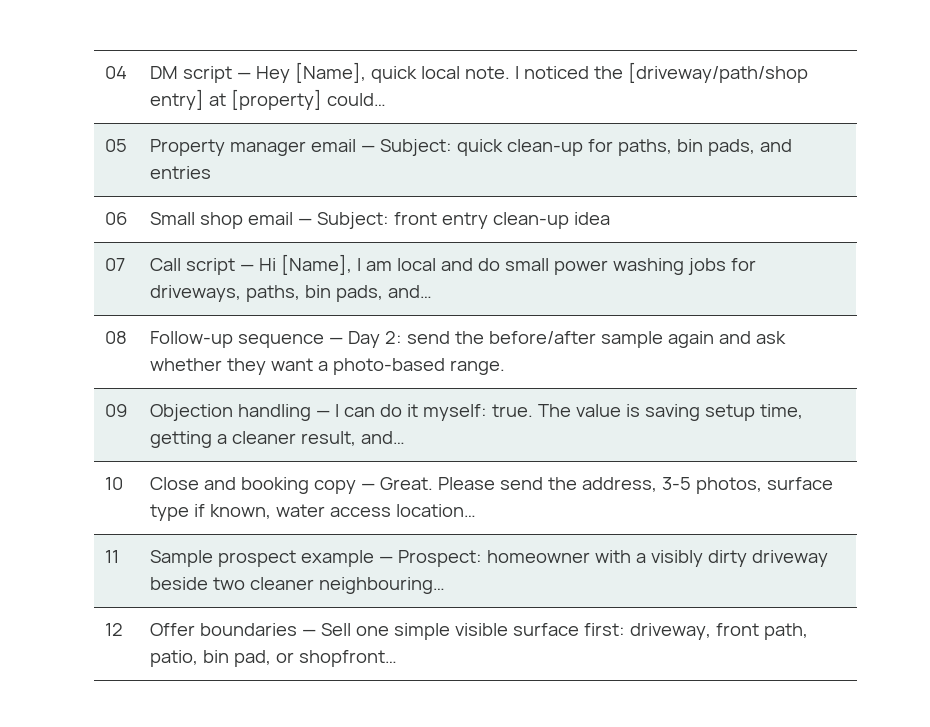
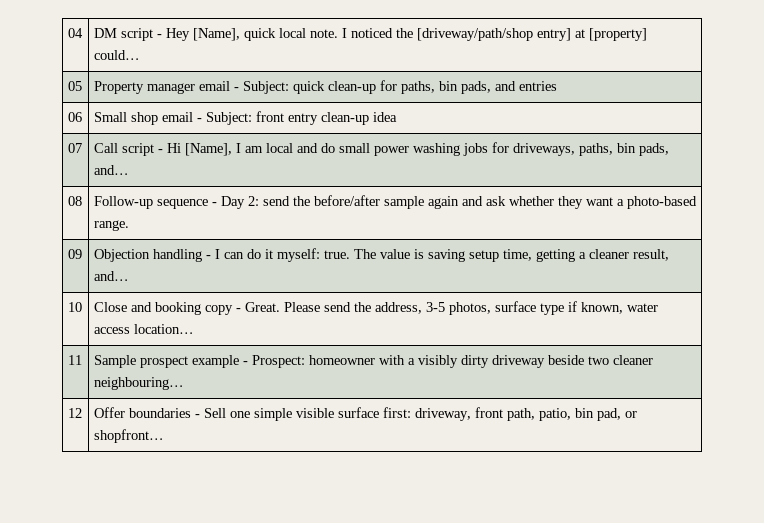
- 04 | DM script — Hey [Name], quick local note. I noticed the [driveway/path/shop entry] at [property] could…
+ 04 | DM script - Hey [Name], quick local note. I noticed the [driveway/path/shop entry] at [property] could…
- 05 | Property manager email — Subject: quick clean-up for paths, bin pads, and entries
+ 05 | Property manager email - Subject: quick clean-up for paths, bin pads, and entries
- 06 | Small shop email — Subject: front entry clean-up idea
+ 06 | Small shop email - Subject: front entry clean-up idea
- 07 | Call script — Hi [Name], I am local and do small power washing jobs for driveways, paths, bin pads, and…
+ 07 | Call script - Hi [Name], I am local and do small power washing jobs for driveways, paths, bin pads, and…
- 08 | Follow-up sequence — Day 2: send the before/after sample again and ask whether they want a photo-based range.
+ 08 | Follow-up sequence - Day 2: send the before/after sample again and ask whether they want a photo-based range.
- 09 | Objection handling — I can do it myself: true. The value is saving setup time, getting a cleaner result, and…
+ 09 | Objection handling - I can do it myself: true. The value is saving setup time, getting a cleaner result, and…
- 10 | Close and booking copy — Great. Please send the address, 3-5 photos, surface type if known, water access location…
+ 10 | Close and booking copy - Great. Please send the address, 3-5 photos, surface type if known, water access location…
- 11 | Sample prospect example — Prospect: homeowner with a visibly dirty driveway beside two cleaner neighbouring…
+ 11 | Sample prospect example - Prospect: homeowner with a visibly dirty driveway beside two cleaner neighbouring…
- 12 | Offer boundaries — Sell one simple visible surface first: driveway, front path, patio, bin pad, or shopfront…
+ 12 | Offer boundaries - Sell one simple visible surface first: driveway, front path, patio, bin pad, or shopfront…

